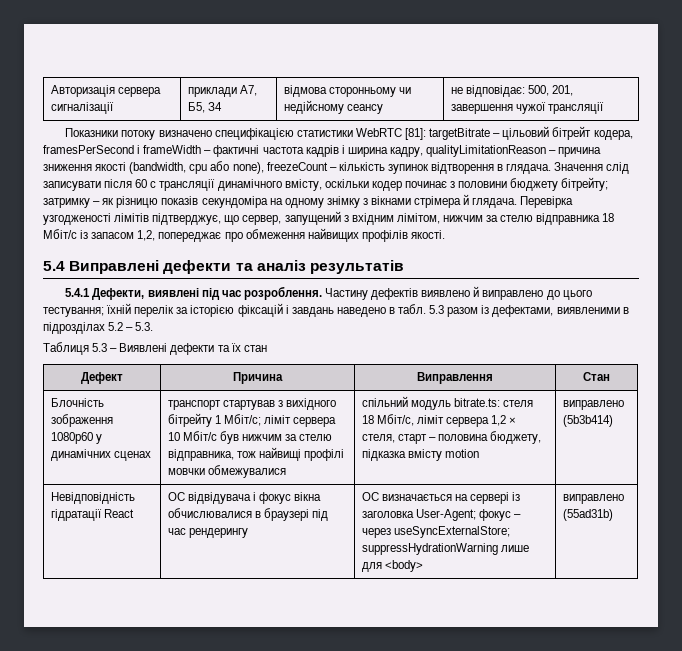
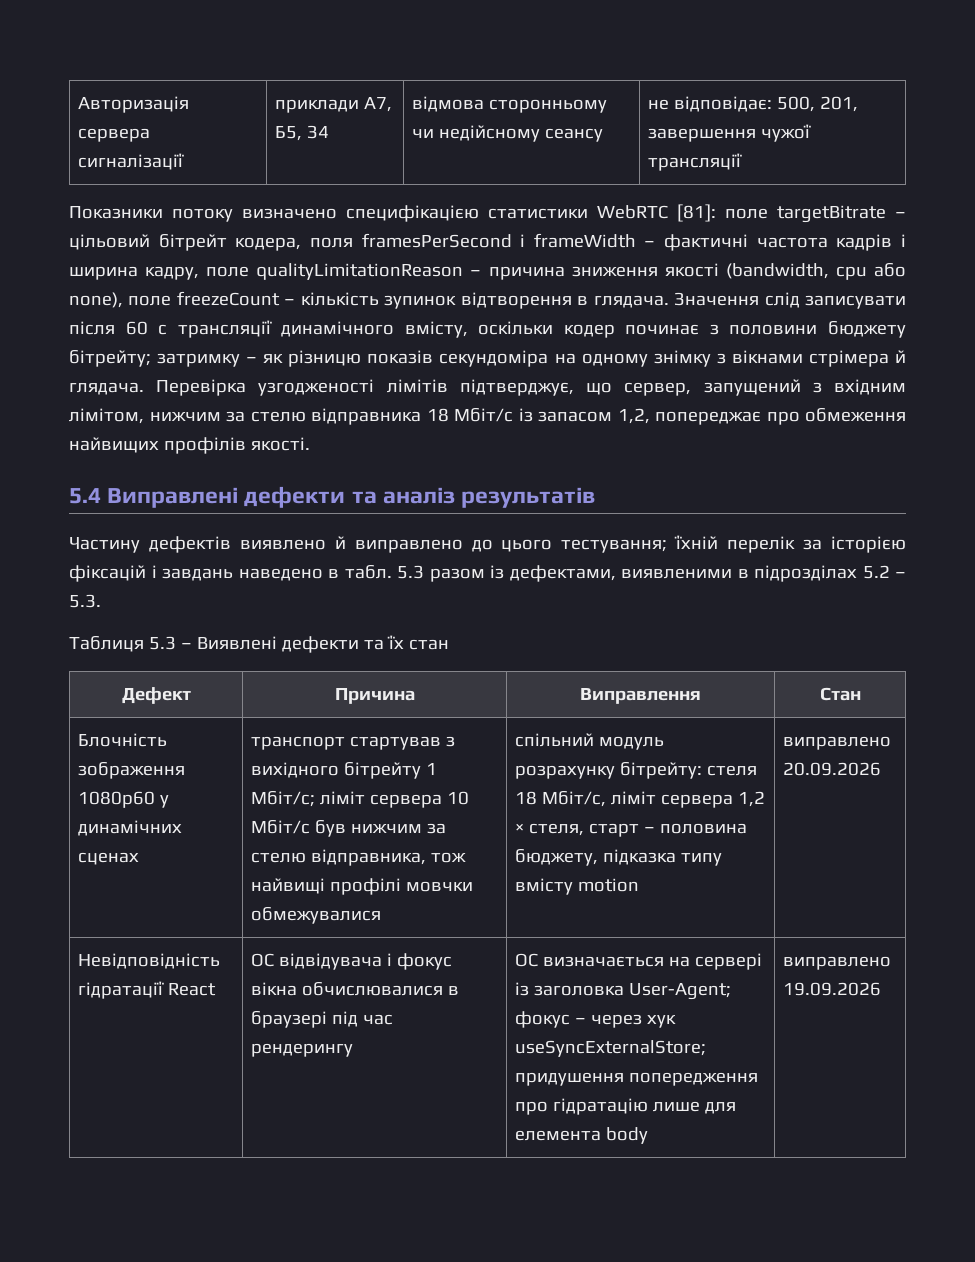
- Показники потоку визначено специфікацією статистики WebRTC [81]: targetBitrate – цільовий бітрейт кодера, framesPerSecond і frameWidth – фактичні частота кадрів і ширина кадру, qualityLimitationReason – причина зниження якості (bandwidth, cpu або none), freezeCount – кількість зупинок відтворення в глядача.
+ Показники потоку визначено специфікацією статистики WebRTC [81]: поле targetBitrate – цільовий бітрейт кодера, поля framesPerSecond і frameWidth – фактичні частота кадрів і ширина кадру, поле qualityLimitationReason – причина зниження якості (bandwidth, cpu або none), поле freezeCount – кількість зупинок відтворення в глядача.
- 5.4.1 Дефекти, виявлені під час розроблення.
- спільний модуль bitrate.ts: стеля 18 Мбіт/с, ліміт сервера 1,2 × стеля, старт – половина бюджету, підказка вмісту motion
+ спільний модуль розрахунку бітрейту: стеля 18 Мбіт/с, ліміт сервера 1,2 × стеля, старт – половина бюджету, підказка типу вмісту motion
- виправлено (5b3b414)
+ виправлено 20.09.2026
- Невідповідність гідратації React | ОС відвідувача і фокус вікна обчислювалися в браузері під час рендерингу | ОС визначається на сервері із заголовка User-Agent; фокус – через useSyncExternalStore; suppressHydrationWarning лише для <body> | виправлено (55ad31b)
+ Невідповідність гідратації React | ОС відвідувача і фокус вікна обчислювалися в браузері під час рендерингу | ОС визначається на сервері із заголовка User-Agent; фокус – через хук useSyncExternalStore; придушення попередження про гідратацію лише для елемента body | виправлено 19.09.2026

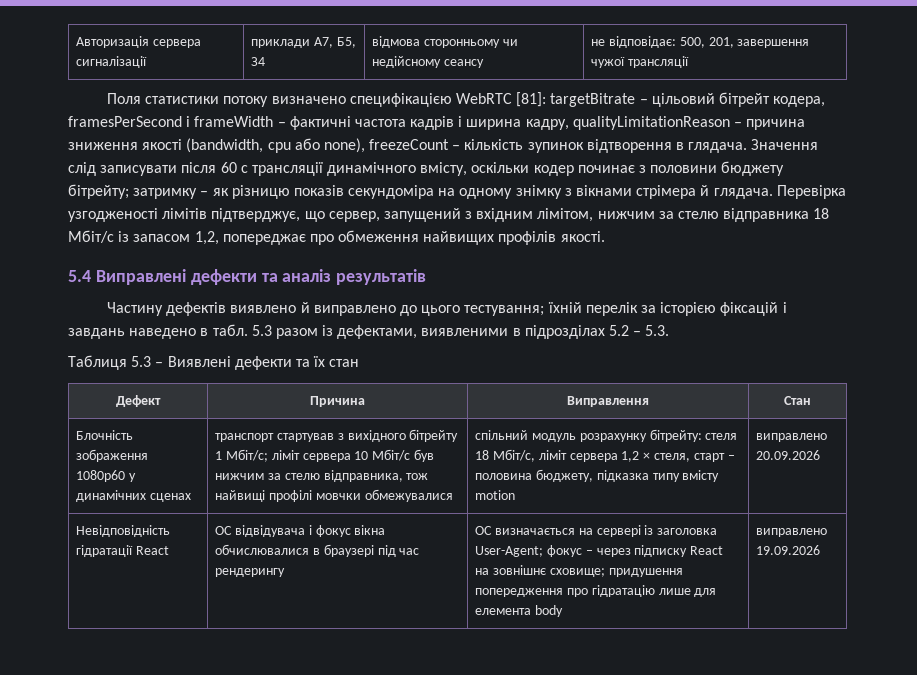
- Показники потоку визначено специфікацією статистики WebRTC [81]: поле targetBitrate – цільовий бітрейт кодера, поля framesPerSecond і frameWidth – фактичні частота кадрів і ширина кадру, поле qualityLimitationReason – причина зниження якості (bandwidth, cpu або none), поле freezeCount – кількість зупинок відтворення в глядача.
+ Поля статистики потоку визначено специфікацією WebRTC [81]: targetBitrate – цільовий бітрейт кодера, framesPerSecond і frameWidth – фактичні частота кадрів і ширина кадру, qualityLimitationReason – причина зниження якості (bandwidth, cpu або none), freezeCount – кількість зупинок відтворення в глядача.
- Невідповідність гідратації React | ОС відвідувача і фокус вікна обчислювалися в браузері під час рендерингу | ОС визначається на сервері із заголовка User-Agent; фокус – через хук useSyncExternalStore; придушення попередження про гідратацію лише для елемента body | виправлено 19.09.2026
+ Невідповідність гідратації React | ОС відвідувача і фокус вікна обчислювалися в браузері під час рендерингу | ОС визначається на сервері із заголовка User-Agent; фокус – через підписку React на зовнішнє сховище; придушення попередження про гідратацію лише для елемента body | виправлено 19.09.2026

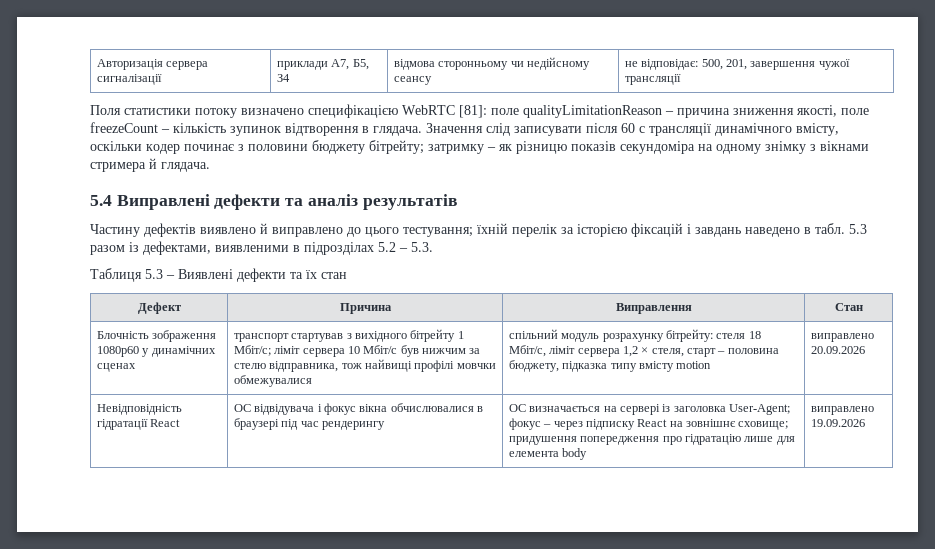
- Поля статистики потоку визначено специфікацією WebRTC [81]: targetBitrate – цільовий бітрейт кодера, framesPerSecond і frameWidth – фактичні частота кадрів і ширина кадру, qualityLimitationReason – причина зниження якості (bandwidth, cpu або none), freezeCount – кількість зупинок відтворення в глядача.
+ Поля статистики потоку визначено специфікацією WebRTC [81]: поле qualityLimitationReason – причина зниження якості, поле freezeCount – кількість зупинок відтворення в глядача.
- Значення слід записувати після 60 с трансляції динамічного вмісту, оскільки кодер починає з половини бюджету бітрейту; затримку – як різницю показів секундоміра на одному знімку з вікнами стрімера й глядача. Перевірка узгодженості лімітів підтверджує, що сервер, запущений з вхідним лімітом, нижчим за стелю відправника 18 Мбіт/с із запасом 1,2, попереджає про обмеження найвищих профілів якості.
+ Значення слід записувати після 60 с трансляції динамічного вмісту, оскільки кодер починає з половини бюджету бітрейту; затримку – як різницю показів секундоміра на одному знімку з вікнами стримера й глядача.

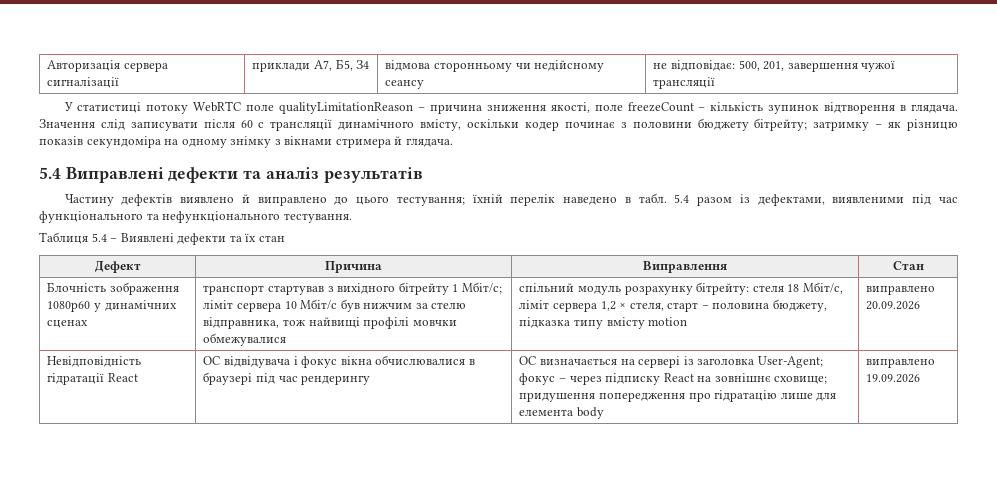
- Поля статистики потоку визначено специфікацією WebRTC [81]: поле qualityLimitationReason – причина зниження якості, поле freezeCount – кількість зупинок відтворення в глядача.
+ У статистиці потоку WebRTC поле qualityLimitationReason – причина зниження якості, поле freezeCount – кількість зупинок відтворення в глядача.
- Частину дефектів виявлено й виправлено до цього тестування; їхній перелік за історією фіксацій і завдань наведено в табл.
+ Частину дефектів виявлено й виправлено до цього тестування; їхній перелік наведено в табл.
- 5.3 разом із дефектами, виявленими в підрозділах 5.2 – 5.3.
+ 5.4 разом із дефектами, виявленими під час функціонального та нефункціонального тестування.
- Таблиця 5.3 – Виявлені дефекти та їх стан
+ Таблиця 5.4 – Виявлені дефекти та їх стан

